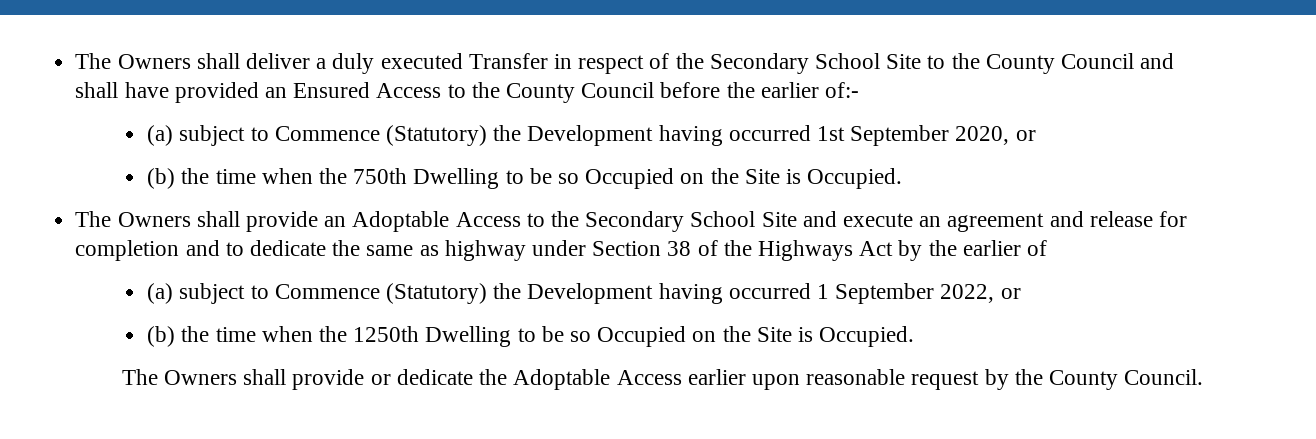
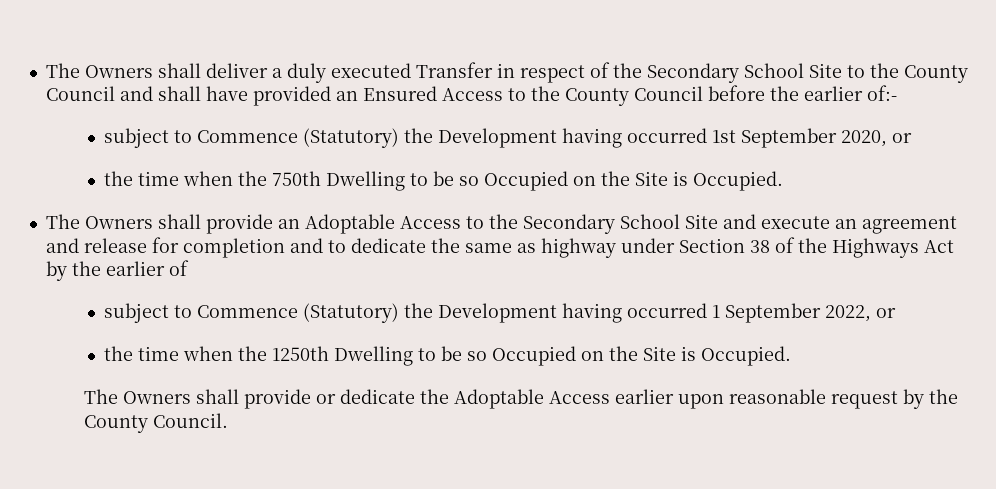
- (a) subject to Commence (Statutory) the Development having occurred 1st September 2020, or
+ subject to Commence (Statutory) the Development having occurred 1st September 2020, or
- (b) the time when the 750th Dwelling to be so Occupied on the Site is Occupied.
+ the time when the 750th Dwelling to be so Occupied on the Site is Occupied.
- (a) subject to Commence (Statutory) the Development having occurred 1 September 2022, or
+ subject to Commence (Statutory) the Development having occurred 1 September 2022, or
- (b) the time when the 1250th Dwelling to be so Occupied on the Site is Occupied.
+ the time when the 1250th Dwelling to be so Occupied on the Site is Occupied.

